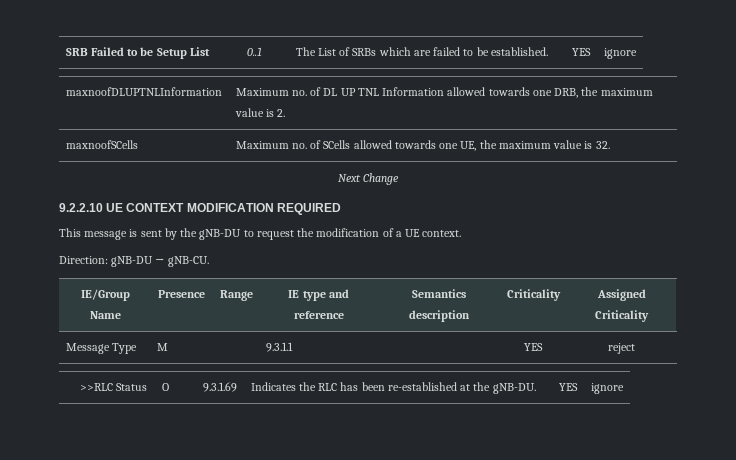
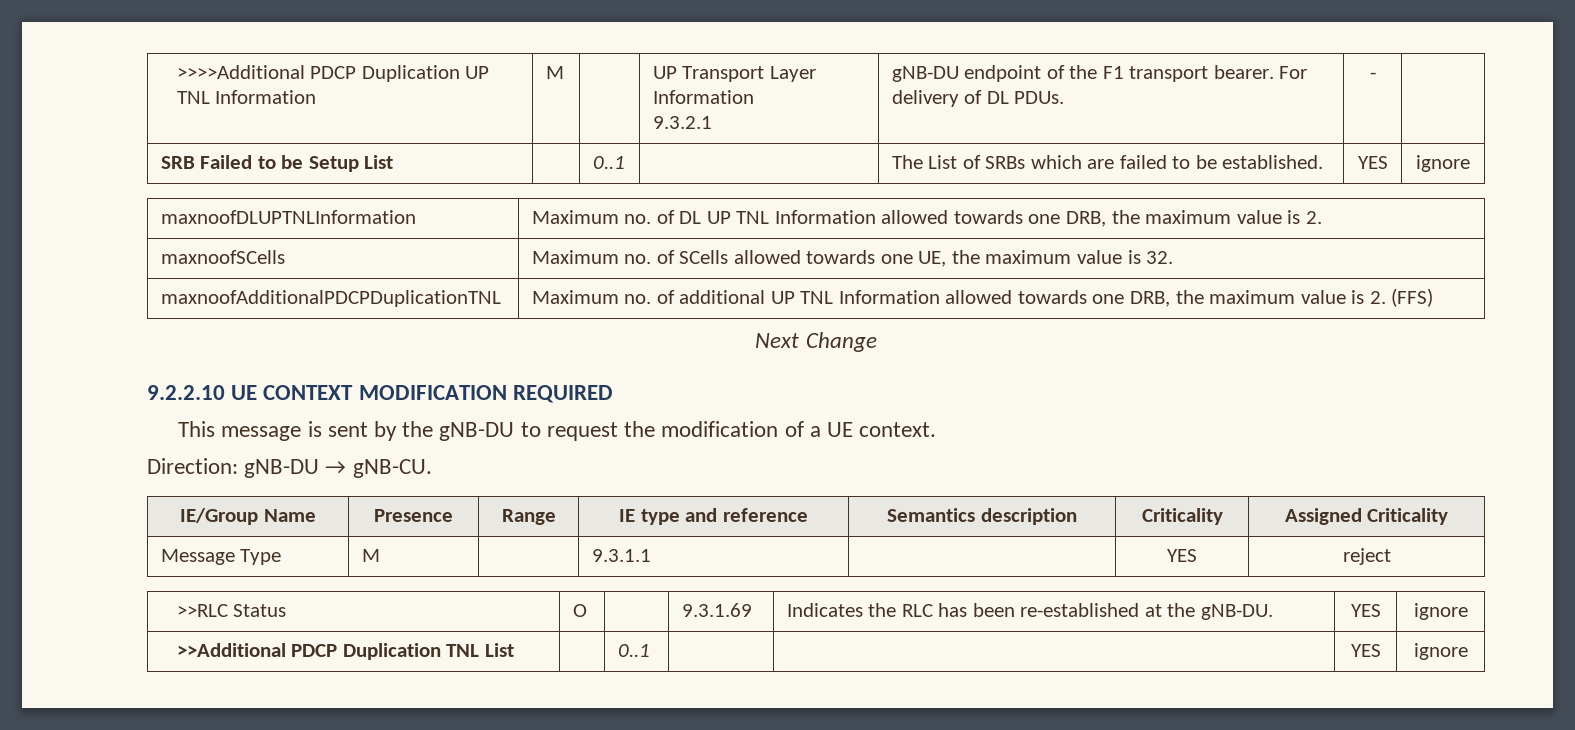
+ >>>>Additional PDCP Duplication UP TNL Information | M | | UP Transport Layer Information
+ 9.3.2.1 | gNB-DU endpoint of the F1 transport bearer. For delivery of DL PDUs. | - |
+ maxnoofAdditionalPDCPDuplicationTNL | Maximum no. of additional UP TNL Information allowed towards one DRB, the maximum value is 2. (FFS)
+ >>Additional PDCP Duplication TNL List | | 0..1 | | | YES | ignore

